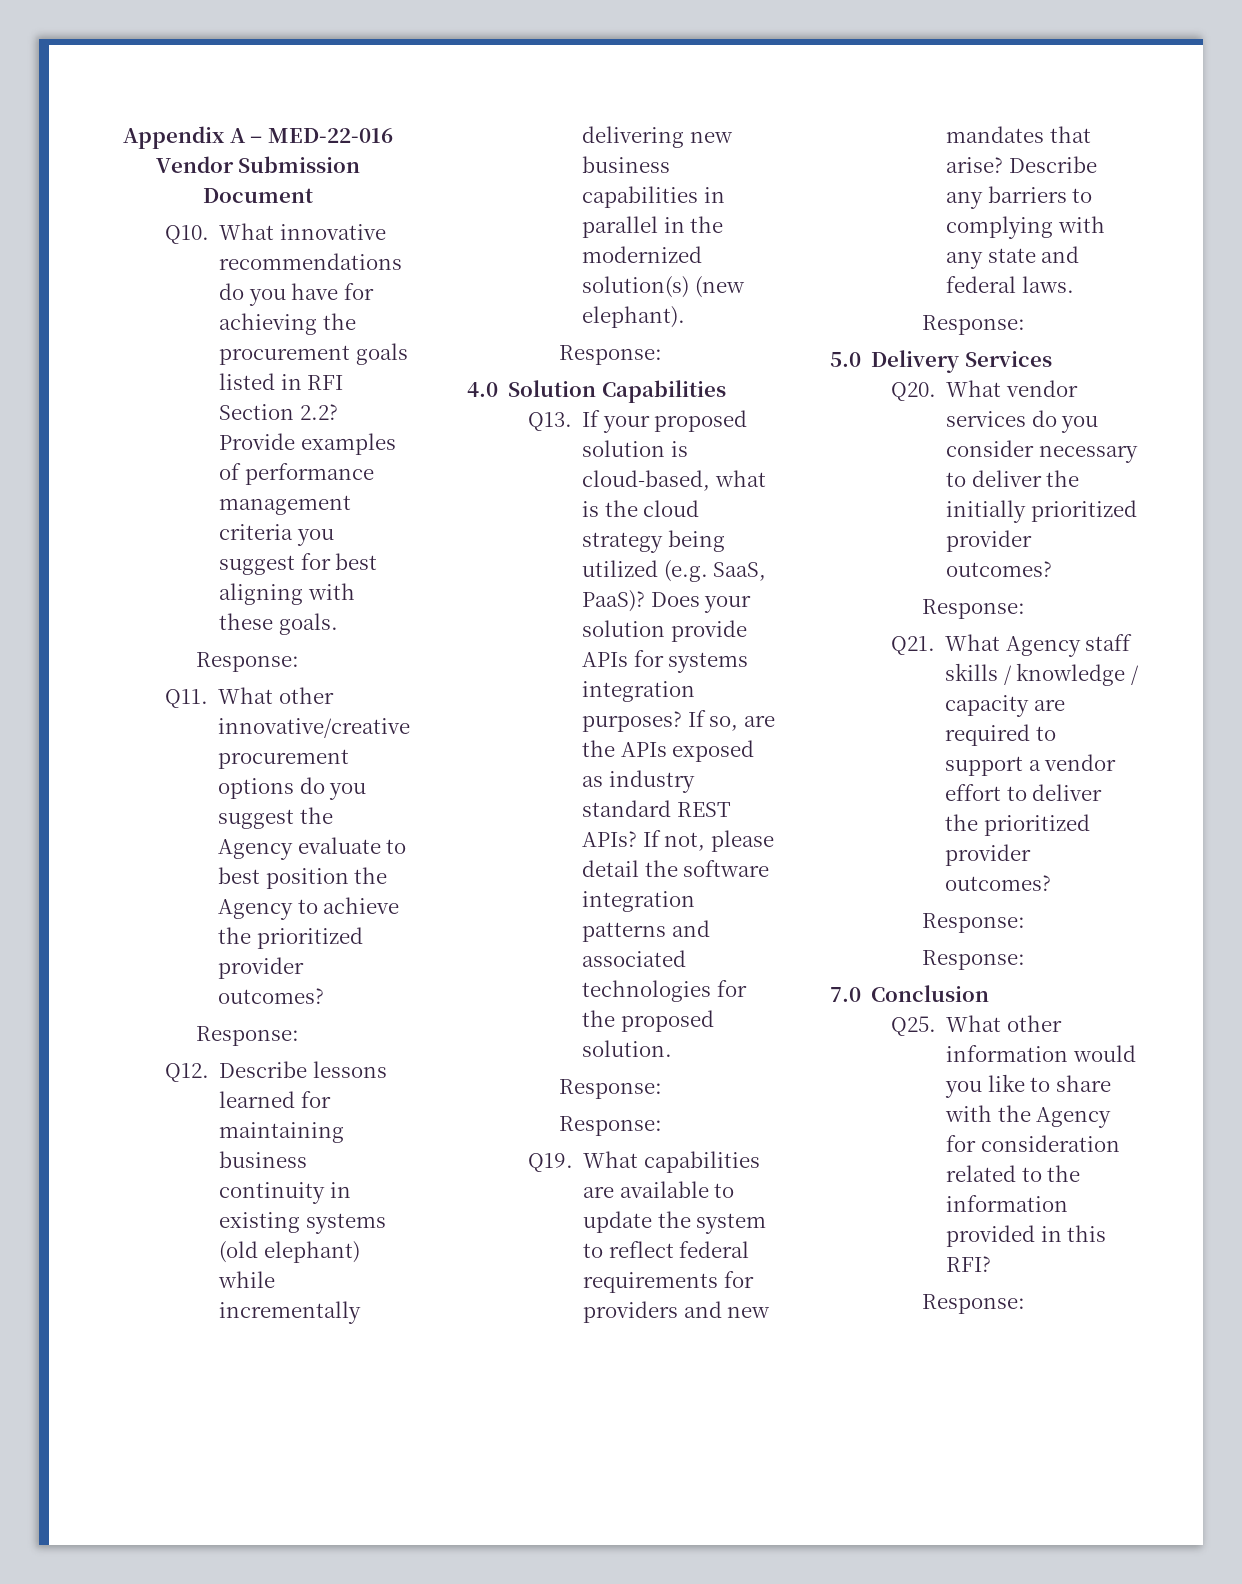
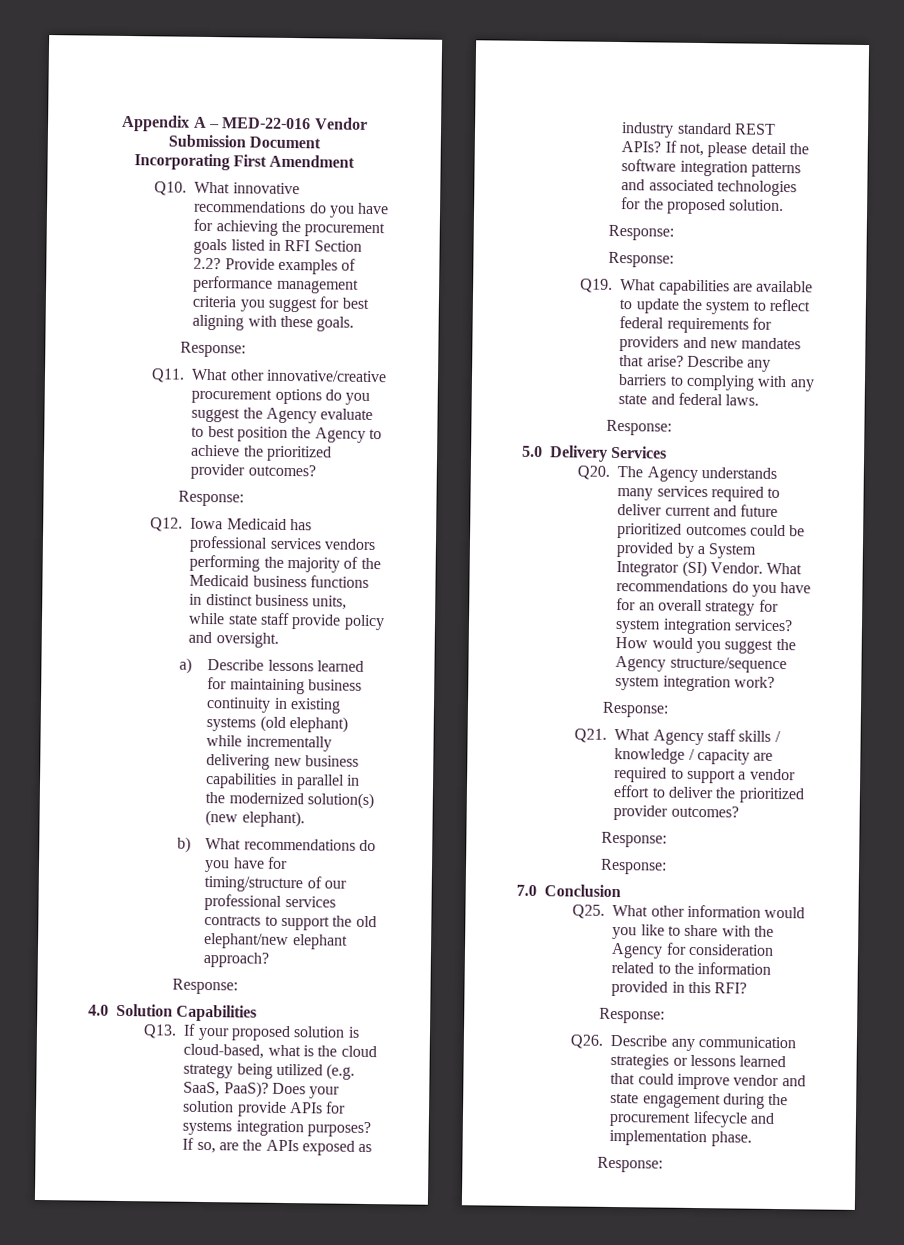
+ Incorporating First Amendment
- Q12. Describe lessons learned for maintaining business continuity in existing systems (old elephant) while incrementally delivering new business capabilities in parallel in the modernized solution(s) (new elephant).
+ Q12. Iowa Medicaid has professional services vendors performing the majority of the Medicaid business functions in distinct business units, while state staff provide policy and oversight.
+ a) Describe lessons learned for maintaining business continuity in existing systems (old elephant) while incrementally delivering new business capabilities in parallel in the modernized solution(s) (new elephant).
+ b) What recommendations do you have for timing/structure of our professional services contracts to support the old elephant/new elephant approach?
- Q20. What vendor services do you consider necessary to deliver the initially prioritized provider outcomes?
+ Q20. The Agency understands many services required to deliver current and future prioritized outcomes could be provided by a System Integrator (SI) Vendor. What recommendations do you have for an overall strategy for system integration services? How would you suggest the Agency structure/sequence system integration work?
+ Q26. Describe any communication strategies or lessons learned that could improve vendor and state engagement during the procurement lifecycle and implementation phase.
+ Response:

